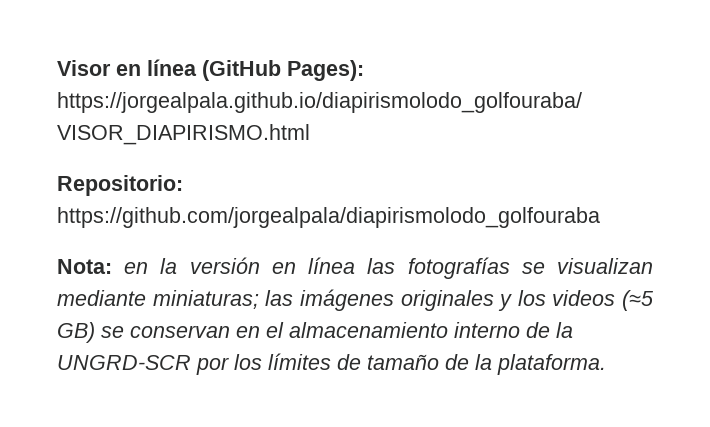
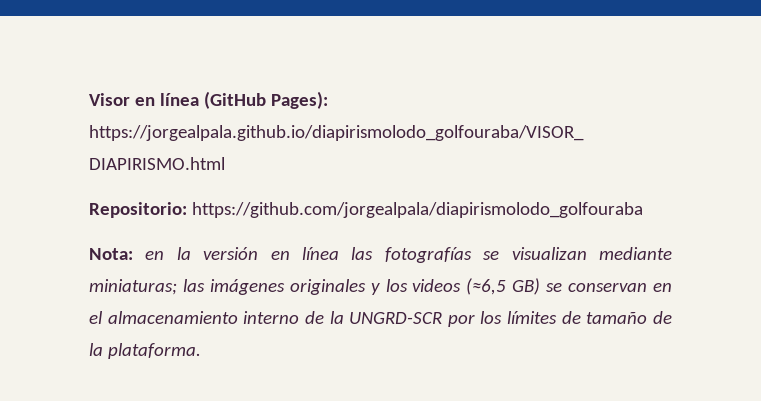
- Nota: en la versión en línea las fotografías se visualizan mediante miniaturas; las imágenes originales y los videos (≈5 GB) se conservan en el almacenamiento interno de la UNGRD-SCR por los límites de tamaño de la plataforma.
+ Nota: en la versión en línea las fotografías se visualizan mediante miniaturas; las imágenes originales y los videos (≈6,5 GB) se conservan en el almacenamiento interno de la UNGRD-SCR por los límites de tamaño de la plataforma.

